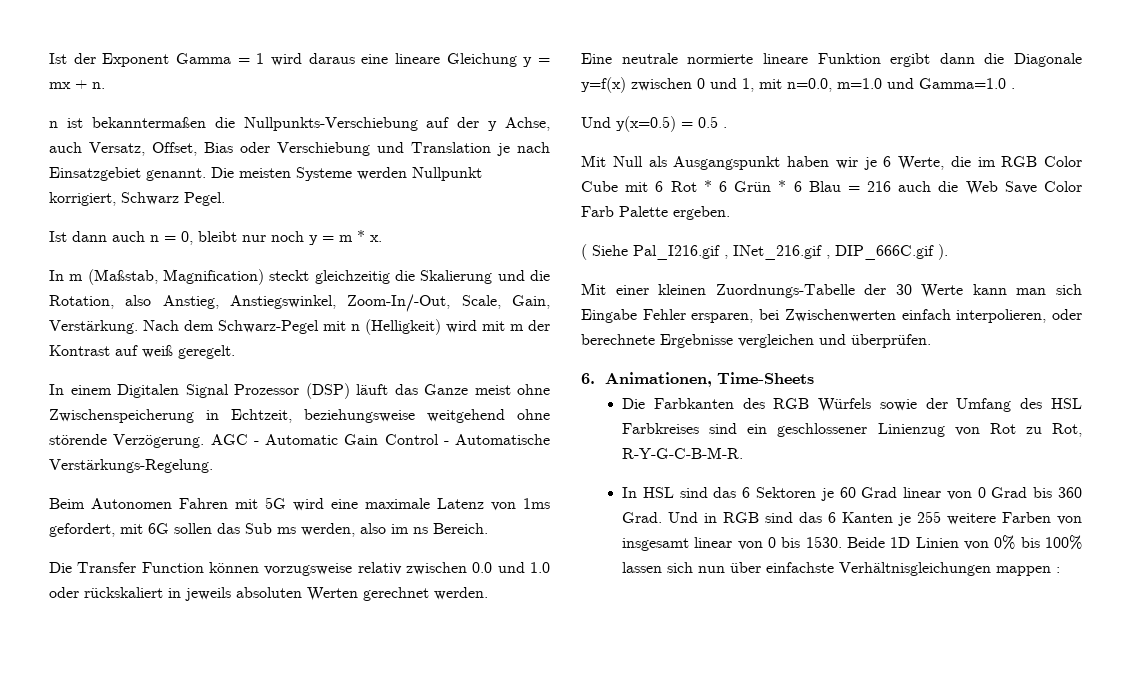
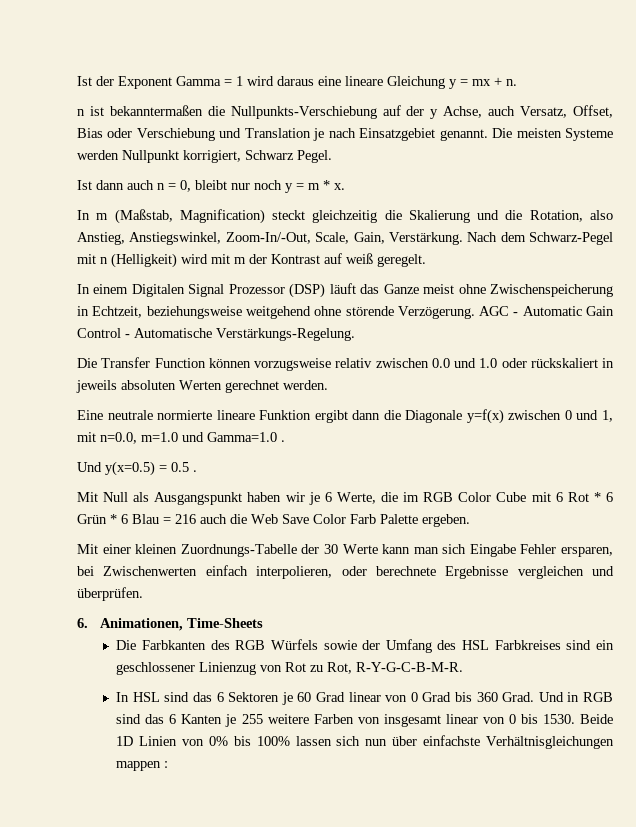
- Beim Autonomen Fahren mit 5G wird eine maximale Latenz von 1ms gefordert, mit 6G sollen das Sub ms werden, also im ns Bereich.
- ( Siehe Pal_I216.gif , INet_216.gif , DIP_666C.gif ).

